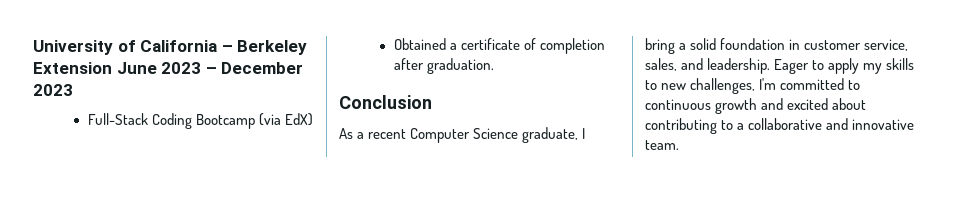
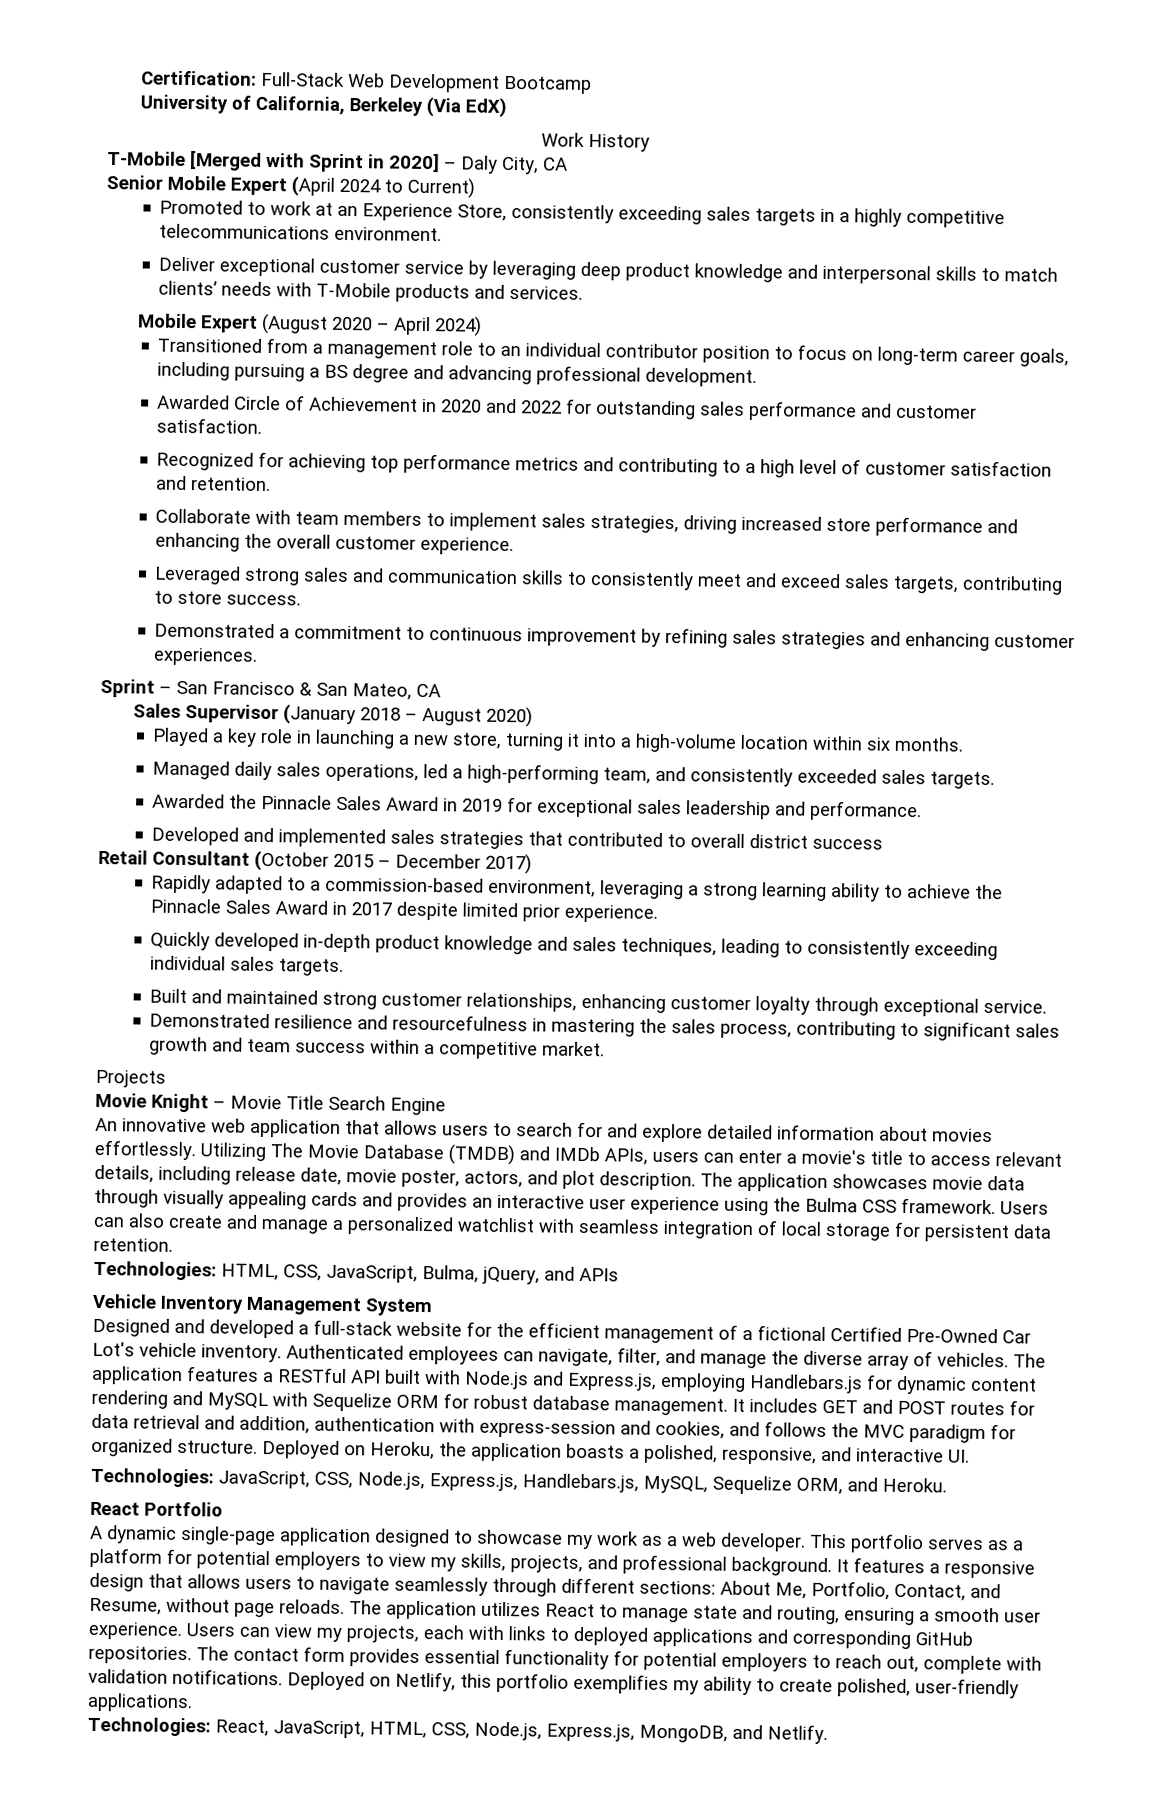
- University of California – Berkeley Extension June 2023 – December 2023
- Full-Stack Coding Bootcamp (via EdX)
- Obtained a certificate of completion after graduation.
- Conclusion
- As a recent Computer Science graduate, I bring a solid foundation in customer service, sales, and leadership. Eager to apply my skills to new challenges, I'm committed to continuous growth and excited about contributing to a collaborative and innovative team.
+ Certification: Full-Stack Web Development Bootcamp
+ University of California, Berkeley (Via EdX)
+ Work History
+ T-Mobile [Merged with Sprint in 2020] – Daly City, CA
+ Senior Mobile Expert (April 2024 to Current)
+ Promoted to work at an Experience Store, consistently exceeding sales targets in a highly competitive telecommunications environment.
+ Deliver exceptional customer service by leveraging deep product knowledge and interpersonal skills to match clients’ needs with T-Mobile products and services.
+ Mobile Expert (August 2020 – April 2024)
+ Transitioned from a management role to an individual contributor position to focus on long-term career goals, including pursuing a BS degree and advancing professional development.
+ Awarded Circle of Achievement in 2020 and 2022 for outstanding sales performance and customer satisfaction.
+ Recognized for achieving top performance metrics and contributing to a high level of customer satisfaction and retention.
+ Collaborate with team members to implement sales strategies, driving increased store performance and enhancing the overall customer experience.
+ Leveraged strong sales and communication skills to consistently meet and exceed sales targets, contributing to store success.
+ Demonstrated a commitment to continuous improvement by refining sales strategies and enhancing customer experiences.
+ Sprint – San Francisco & San Mateo, CA
+ Sales Supervisor (January 2018 – August 2020)
+ Played a key role in launching a new store, turning it into a high-volume location within six months.
+ Managed daily sales operations, led a high-performing team, and consistently exceeded sales targets.
+ Awarded the Pinnacle Sales Award in 2019 for exceptional sales leadership and performance.
+ Developed and implemented sales strategies that contributed to overall district success
+ Retail Consultant (October 2015 – December 2017)
+ Rapidly adapted to a commission-based environment, leveraging a strong learning ability to achieve the Pinnacle Sales Award in 2017 despite limited prior experience.
+ Quickly developed in-depth product knowledge and sales techniques, leading to consistently exceeding individual sales targets.
+ Built and maintained strong customer relationships, enhancing customer loyalty through exceptional service.
+ Demonstrated resilience and resourcefulness in mastering the sales process, contributing to significant sales growth and team success within a competitive market.
+ Projects
+ Movie Knight – Movie Title Search Engine
+ An innovative web application that allows users to search for and explore detailed information about movies effortlessly. Utilizing The Movie Database (TMDB) and IMDb APIs, users can enter a movie's title to access relevant details, including release date, movie poster, actors, and plot description. The application showcases movie data through visually appealing cards and provides an interactive user experience using the Bulma CSS framework. Users can also create and manage a personalized watchlist with seamless integration of local storage for persistent data retention.
+ Technologies: HTML, CSS, JavaScript, Bulma, jQuery, and APIs
+ Vehicle Inventory Management System
+ Designed and developed a full-stack website for the efficient management of a fictional Certified Pre-Owned Car Lot's vehicle inventory. Authenticated employees can navigate, filter, and manage the diverse array of vehicles. The application features a RESTful API built with Node.js and Express.js, employing Handlebars.js for dynamic content rendering and MySQL with Sequelize ORM for robust database management. It includes GET and POST routes for data retrieval and addition, authentication with express-session and cookies, and follows the MVC paradigm for organized structure. Deployed on Heroku, the application boasts a polished, responsive, and interactive UI.
+ Technologies: JavaScript, CSS, Node.js, Express.js, Handlebars.js, MySQL, Sequelize ORM, and Heroku.
+ React Portfolio
+ A dynamic single-page application designed to showcase my work as a web developer. This portfolio serves as a platform for potential employers to view my skills, projects, and professional background. It features a responsive design that allows users to navigate seamlessly through different sections: About Me, Portfolio, Contact, and Resume, without page reloads. The application utilizes React to manage state and routing, ensuring a smooth user experience. Users can view my projects, each with links to deployed applications and corresponding GitHub repositories. The contact form provides essential functionality for potential employers to reach out, complete with validation notifications. Deployed on Netlify, this portfolio exemplifies my ability to create polished, user-friendly applications.
+ Technologies: React, JavaScript, HTML, CSS, Node.js, Express.js, MongoDB, and Netlify.

